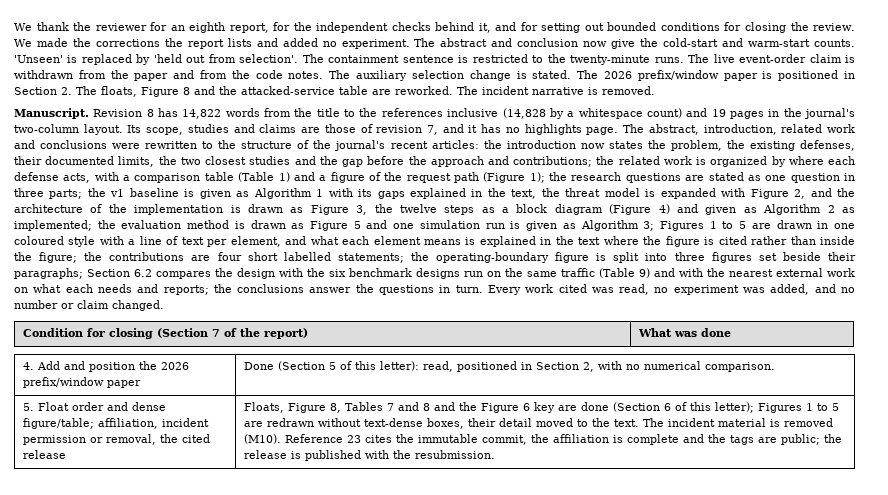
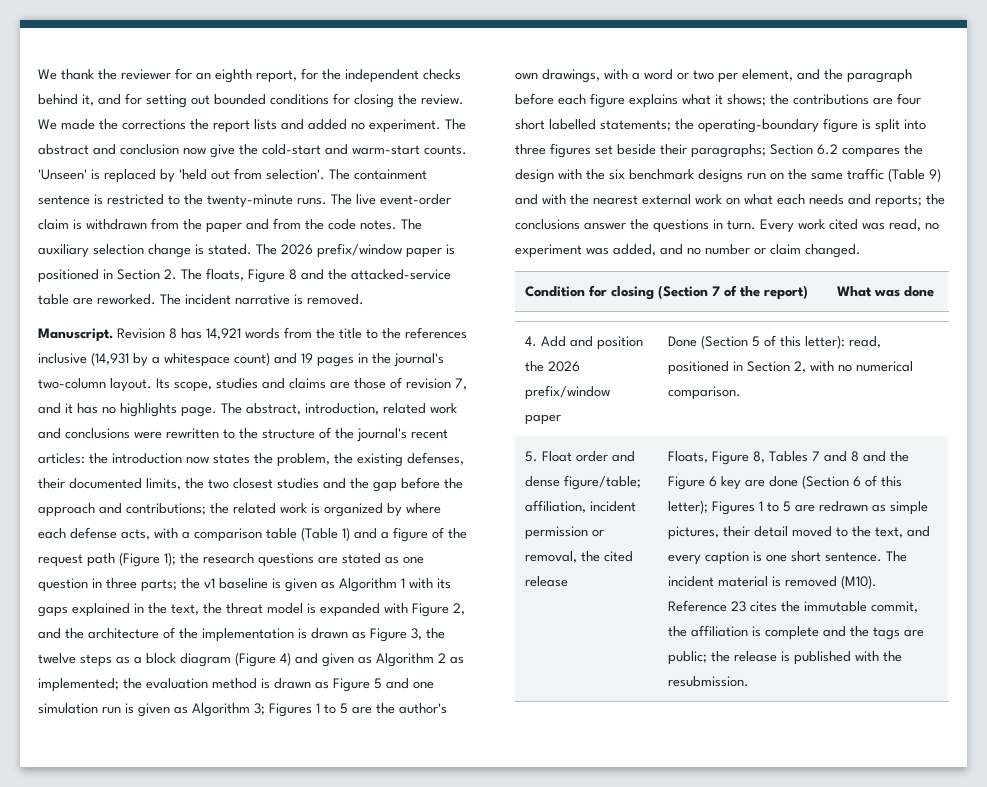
- Revision 8 has 14,822 words from the title to the references inclusive (14,828 by a whitespace count) and 19 pages in the journal's two-column layout.
+ Revision 8 has 14,921 words from the title to the references inclusive (14,931 by a whitespace count) and 19 pages in the journal's two-column layout.
- Figures 1 to 5 are drawn in one coloured style with a line of text per element, and what each element means is explained in the text where the figure is cited rather than inside the figure;
+ Figures 1 to 5 are the author's own drawings, with a word or two per element, and the paragraph before each figure explains what it shows;
- Floats, Figure 8, Tables 7 and 8 and the Figure 6 key are done (Section 6 of this letter); Figures 1 to 5 are redrawn without text-dense boxes, their detail moved to the text.
+ Floats, Figure 8, Tables 7 and 8 and the Figure 6 key are done (Section 6 of this letter); Figures 1 to 5 are redrawn as simple pictures, their detail moved to the text, and every caption is one short sentence.

